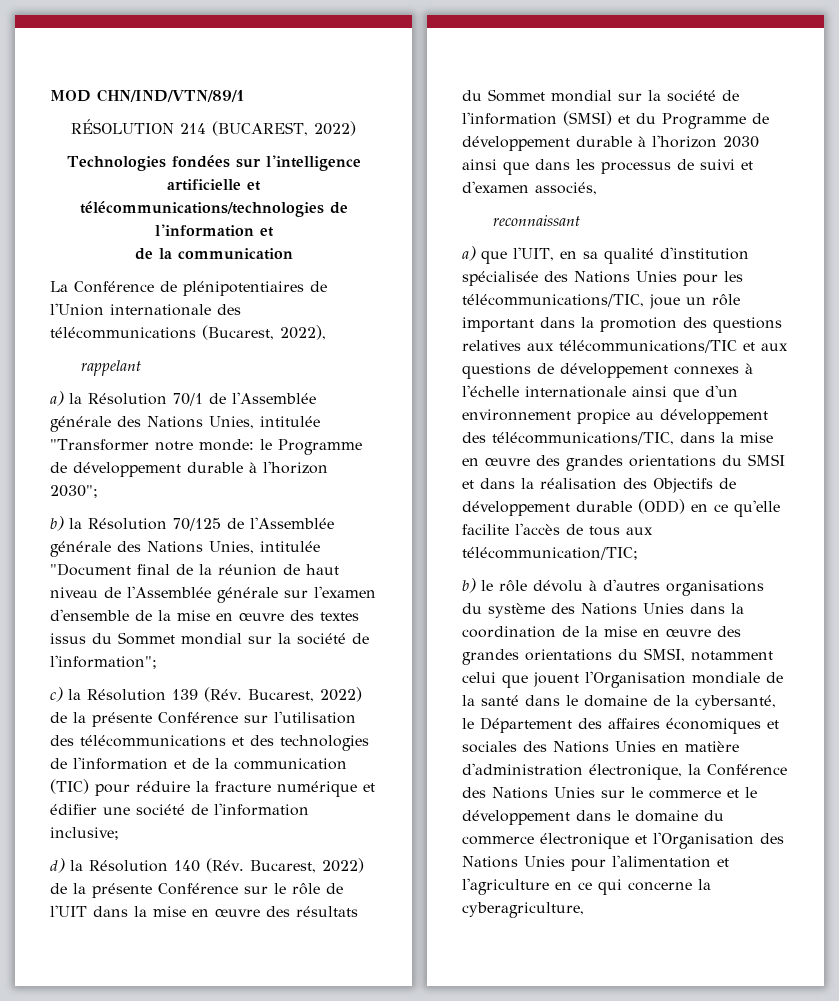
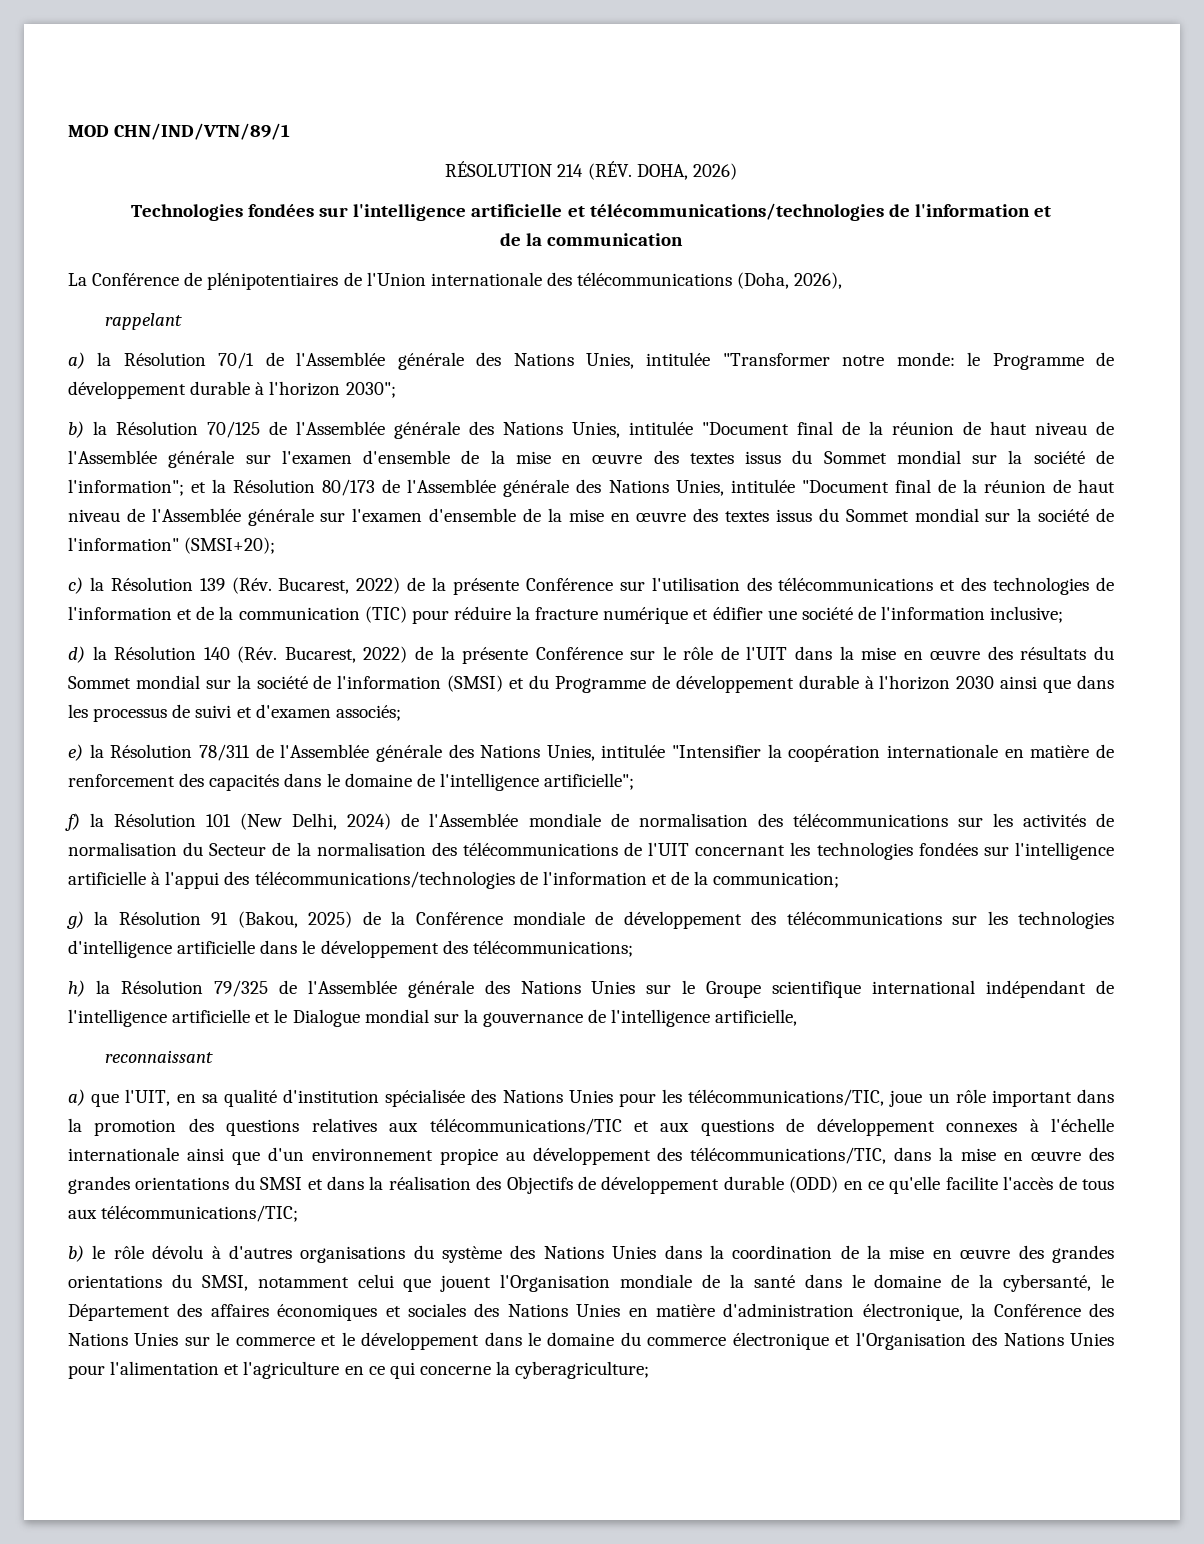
- RÉSOLUTION 214 (BUCAREST, 2022)
+ RÉSOLUTION 214 (RÉV. DOHA, 2026)
- La Conférence de plénipotentiaires de l'Union internationale des télécommunications (Bucarest, 2022),
+ La Conférence de plénipotentiaires de l'Union internationale des télécommunications (Doha, 2026),
- b) la Résolution 70/125 de l'Assemblée générale des Nations Unies, intitulée "Document final de la réunion de haut niveau de l'Assemblée générale sur l'examen d'ensemble de la mise en œuvre des textes issus du Sommet mondial sur la société de l'information";
+ b) la Résolution 70/125 de l'Assemblée générale des Nations Unies, intitulée "Document final de la réunion de haut niveau de l'Assemblée générale sur l'examen d'ensemble de la mise en œuvre des textes issus du Sommet mondial sur la société de l'information"; et la Résolution 80/173 de l'Assemblée générale des Nations Unies, intitulée "Document final de la réunion de haut niveau de l'Assemblée générale sur l'examen d'ensemble de la mise en œuvre des textes issus du Sommet mondial sur la société de l'information" (SMSI+20);
- d) la Résolution 140 (Rév. Bucarest, 2022) de la présente Conférence sur le rôle de l'UIT dans la mise en œuvre des résultats du Sommet mondial sur la société de l'information (SMSI) et du Programme de développement durable à l'horizon 2030 ainsi que dans les processus de suivi et d'examen associés,
+ d) la Résolution 140 (Rév. Bucarest, 2022) de la présente Conférence sur le rôle de l'UIT dans la mise en œuvre des résultats du Sommet mondial sur la société de l'information (SMSI) et du Programme de développement durable à l'horizon 2030 ainsi que dans les processus de suivi et d'examen associés;
+ e) la Résolution 78/311 de l'Assemblée générale des Nations Unies, intitulée "Intensifier la coopération internationale en matière de renforcement des capacités dans le domaine de l'intelligence artificielle";
+ f) la Résolution 101 (New Delhi, 2024) de l'Assemblée mondiale de normalisation des télécommunications sur les activités de normalisation du Secteur de la normalisation des télécommunications de l'UIT concernant les technologies fondées sur l'intelligence artificielle à l'appui des télécommunications/technologies de l'information et de la communication;
+ g) la Résolution 91 (Bakou, 2025) de la Conférence mondiale de développement des télécommunications sur les technologies d'intelligence artificielle dans le développement des télécommunications;
+ h) la Résolution 79/325 de l'Assemblée générale des Nations Unies sur le Groupe scientifique international indépendant de l'intelligence artificielle et le Dialogue mondial sur la gouvernance de l'intelligence artificielle,
- a) que l'UIT, en sa qualité d'institution spécialisée des Nations Unies pour les télécommunications/TIC, joue un rôle important dans la promotion des questions relatives aux télécommunications/TIC et aux questions de développement connexes à l'échelle internationale ainsi que d'un environnement propice au développement des télécommunications/TIC, dans la mise en œuvre des grandes orientations du SMSI et dans la réalisation des Objectifs de développement durable (ODD) en ce qu'elle facilite l'accès de tous aux télécommunication/TIC;
+ a) que l'UIT, en sa qualité d'institution spécialisée des Nations Unies pour les télécommunications/TIC, joue un rôle important dans la promotion des questions relatives aux télécommunications/TIC et aux questions de développement connexes à l'échelle internationale ainsi que d'un environnement propice au développement des télécommunications/TIC, dans la mise en œuvre des grandes orientations du SMSI et dans la réalisation des Objectifs de développement durable (ODD) en ce qu'elle facilite l'accès de tous aux télécommunications/TIC;
- b) le rôle dévolu à d'autres organisations du système des Nations Unies dans la coordination de la mise en œuvre des grandes orientations du SMSI, notamment celui que jouent l'Organisation mondiale de la santé dans le domaine de la cybersanté, le Département des affaires économiques et sociales des Nations Unies en matière d'administration électronique, la Conférence des Nations Unies sur le commerce et le développement dans le domaine du commerce électronique et l'Organisation des Nations Unies pour l'alimentation et l'agriculture en ce qui concerne la cyberagriculture,
+ b) le rôle dévolu à d'autres organisations du système des Nations Unies dans la coordination de la mise en œuvre des grandes orientations du SMSI, notamment celui que jouent l'Organisation mondiale de la santé dans le domaine de la cybersanté, le Département des affaires économiques et sociales des Nations Unies en matière d'administration électronique, la Conférence des Nations Unies sur le commerce et le développement dans le domaine du commerce électronique et l'Organisation des Nations Unies pour l'alimentation et l'agriculture en ce qui concerne la cyberagriculture;

